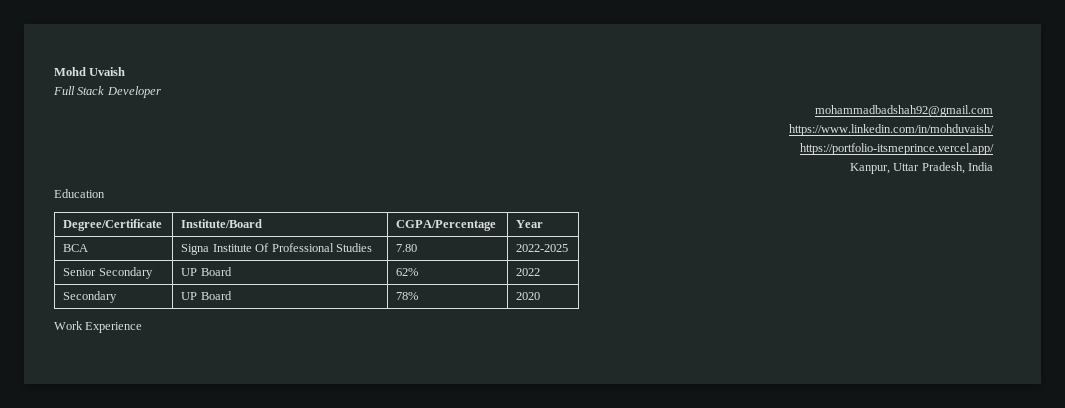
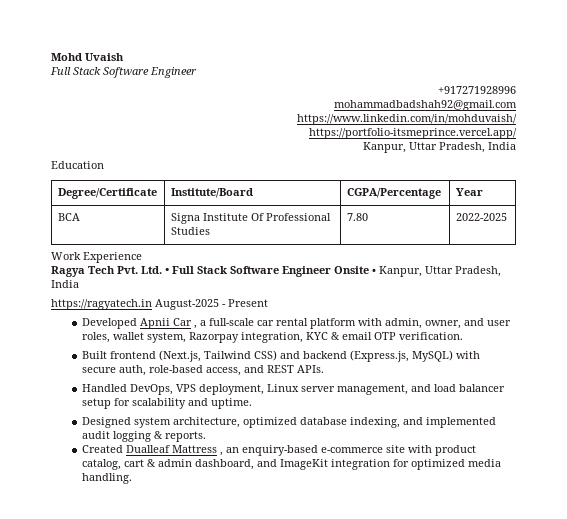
  Mohd Uvaish
- Full Stack Developer
+ Full Stack Software Engineer
+ +917271928996
- Senior Secondary | UP Board | 62% | 2022
- Secondary | UP Board | 78% | 2020
  Work Experience
+ Ragya Tech Pvt. Ltd. • Full Stack Software Engineer Onsite • Kanpur, Uttar Pradesh, India
+ https://ragyatech.in August-2025 - Present
+ Developed Apnii Car , a full-scale car rental platform with admin, owner, and user roles, wallet system, Razorpay integration, KYC & email OTP verification.
+ Built frontend (Next.js, Tailwind CSS) and backend (Express.js, MySQL) with secure auth, role-based access, and REST APIs.
+ Handled DevOps, VPS deployment, Linux server management, and load balancer setup for scalability and uptime.
+ Designed system architecture, optimized database indexing, and implemented audit logging & reports.
+ Created Dualleaf Mattress , an enquiry-based e-commerce site with product catalog, cart & admin dashboard, and ImageKit integration for optimized media handling.

